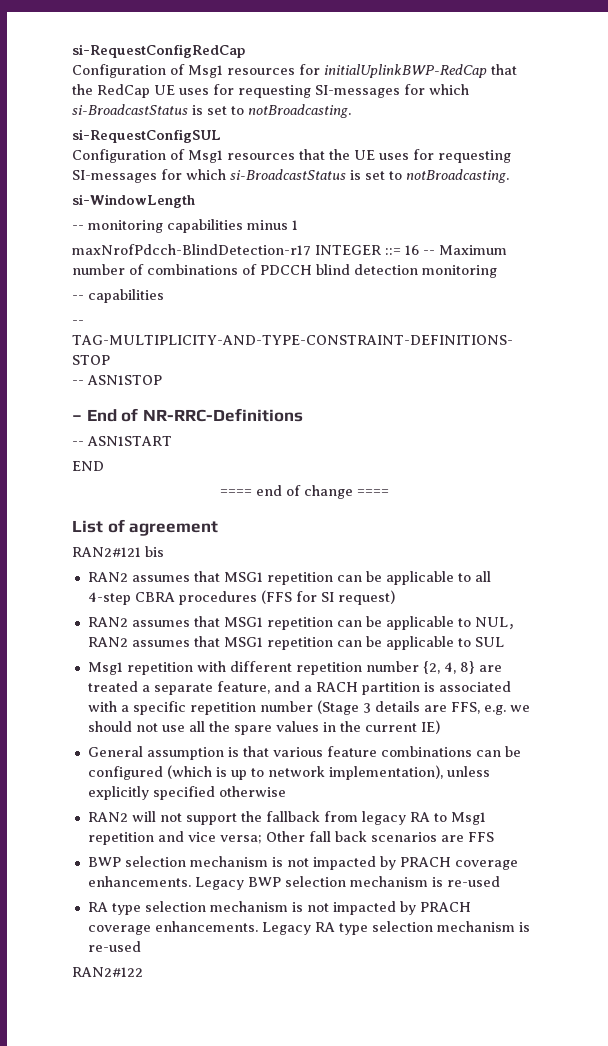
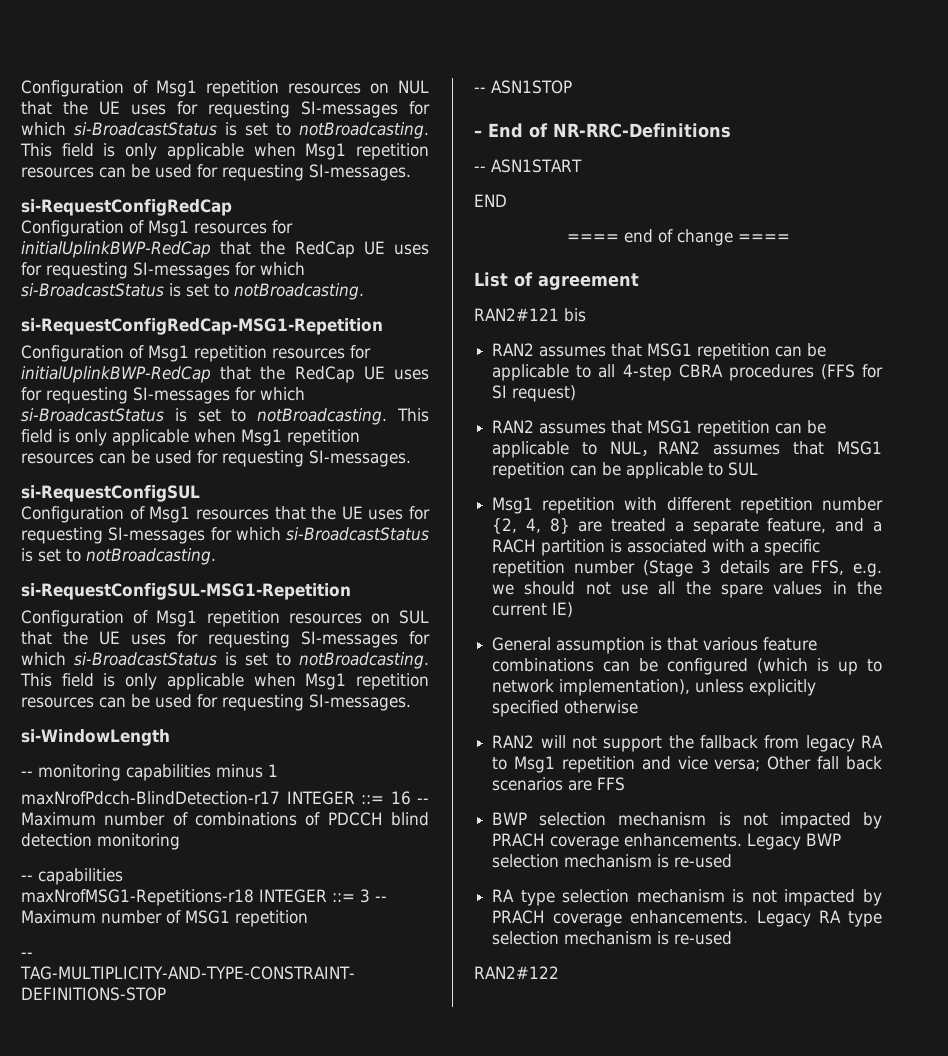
+ Configuration of Msg1 repetition resources on NUL that the UE uses for requesting SI-messages for which si-BroadcastStatus is set to notBroadcasting. This field is only applicable when Msg1 repetition resources can be used for requesting SI-messages.
+ si-RequestConfigRedCap-MSG1-Repetition
+ Configuration of Msg1 repetition resources for initialUplinkBWP-RedCap that the RedCap UE uses for requesting SI-messages for which si-BroadcastStatus is set to notBroadcasting. This field is only applicable when Msg1 repetition resources can be used for requesting SI-messages.
+ si-RequestConfigSUL-MSG1-Repetition
+ Configuration of Msg1 repetition resources on SUL that the UE uses for requesting SI-messages for which si-BroadcastStatus is set to notBroadcasting. This field is only applicable when Msg1 repetition resources can be used for requesting SI-messages.
+ maxNrofMSG1-Repetitions-r18 INTEGER ::= 3 -- Maximum number of MSG1 repetition

